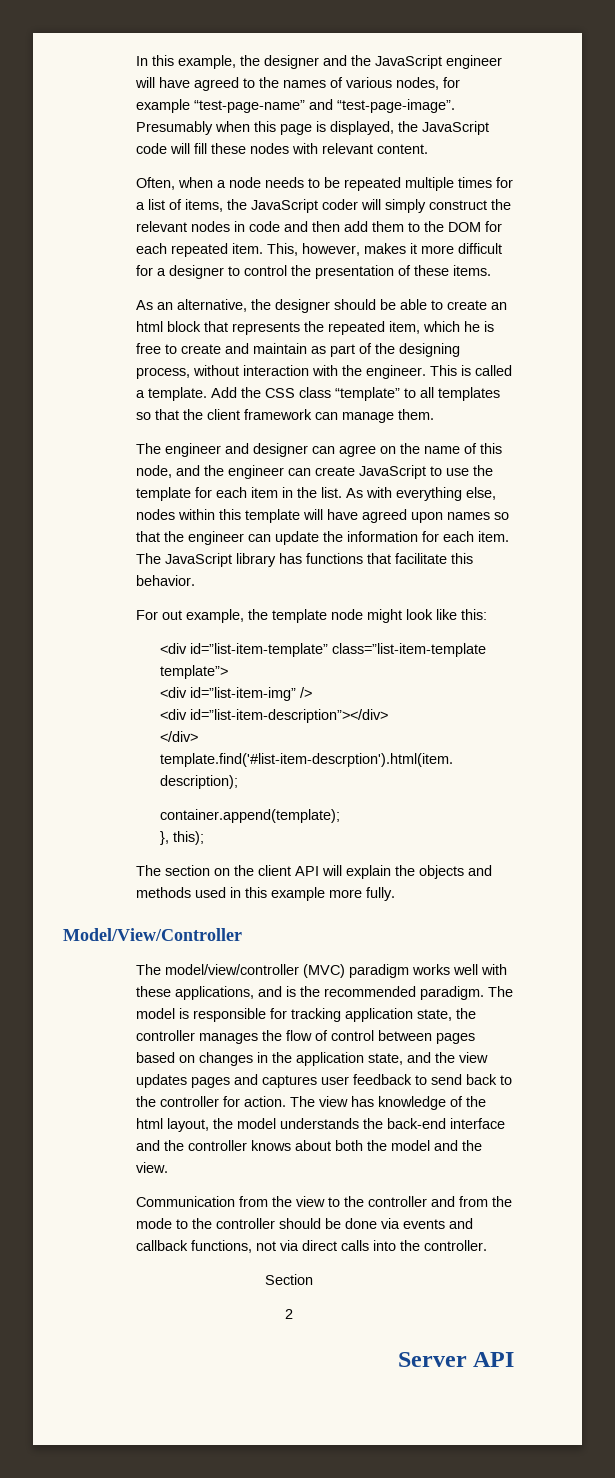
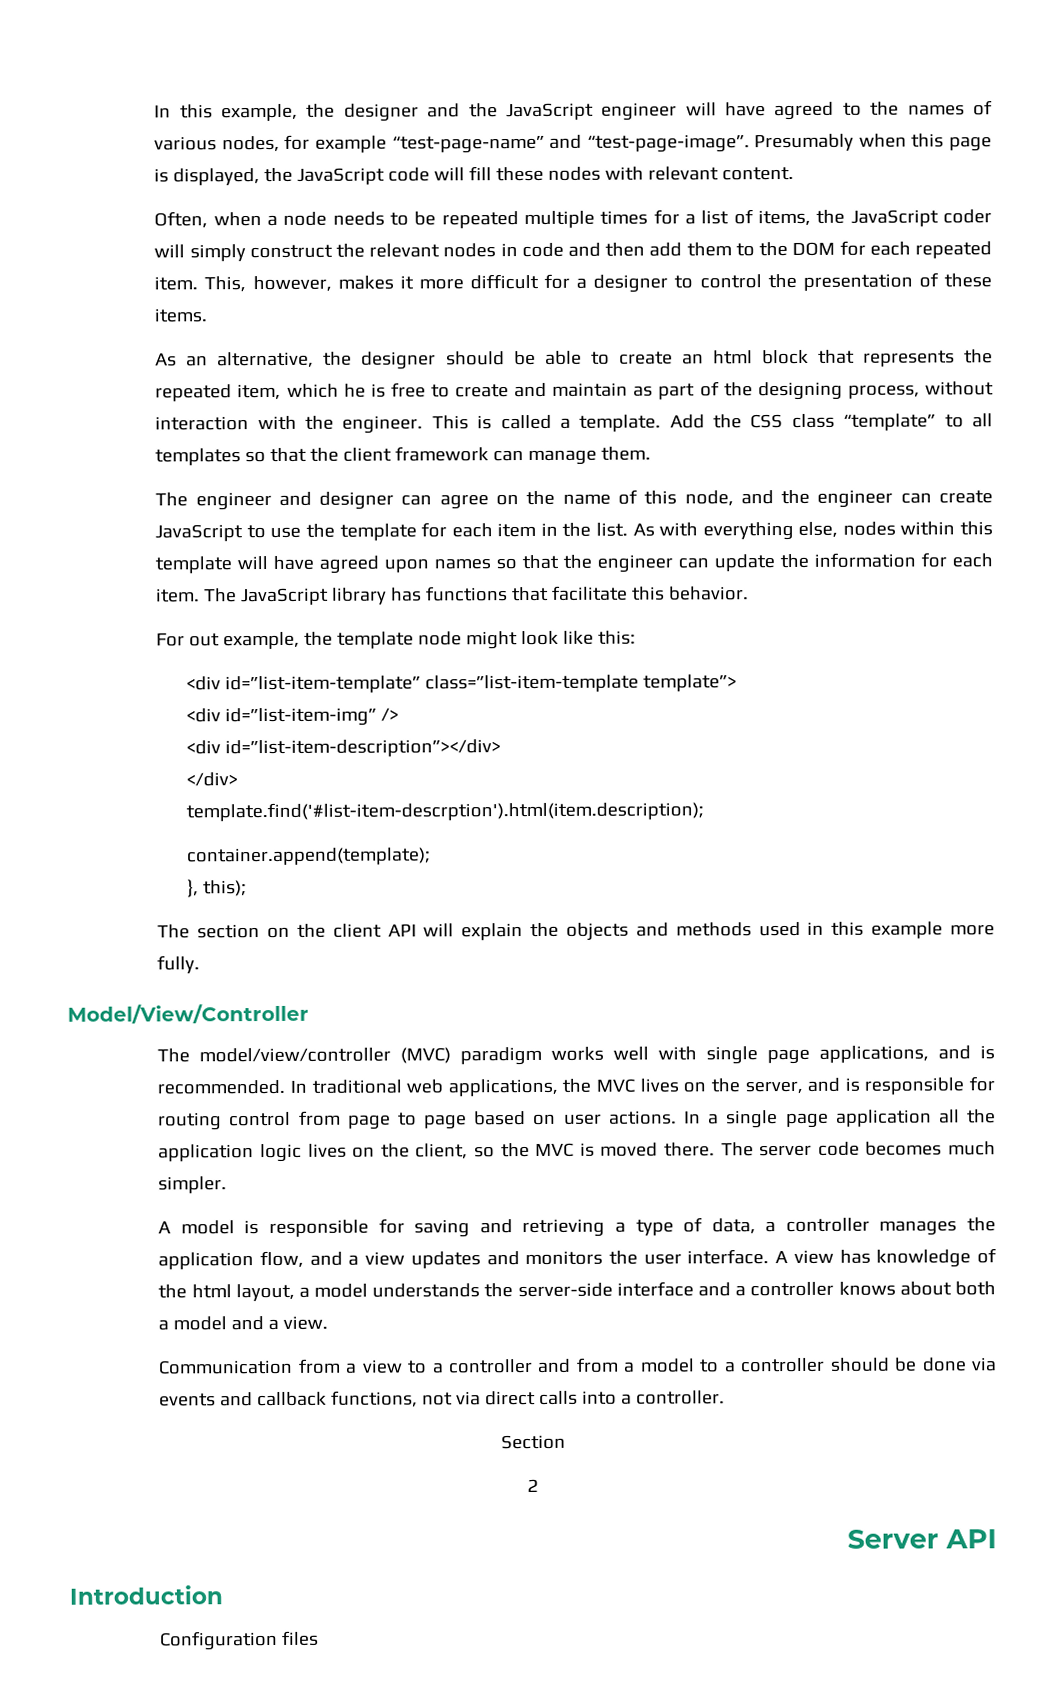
- The model/view/controller (MVC) paradigm works well with these applications, and is the recommended paradigm. The model is responsible for tracking application state, the controller manages the flow of control between pages based on changes in the application state, and the view updates pages and captures user feedback to send back to the controller for action. The view has knowledge of the html layout, the model understands the back-end interface and the controller knows about both the model and the view.
+ The model/view/controller (MVC) paradigm works well with single page applications, and is recommended. In traditional web applications, the MVC lives on the server, and is responsible for routing control from page to page based on user actions. In a single page application all the application logic lives on the client, so the MVC is moved there. The server code becomes much simpler.
+ A model is responsible for saving and retrieving a type of data, a controller manages the application flow, and a view updates and monitors the user interface. A view has knowledge of the html layout, a model understands the server-side interface and a controller knows about both a model and a view.
- Communication from the view to the controller and from the mode to the controller should be done via events and callback functions, not via direct calls into the controller.
+ Communication from a view to a controller and from a model to a controller should be done via events and callback functions, not via direct calls into a controller.
+ Introduction
+ Configuration files

